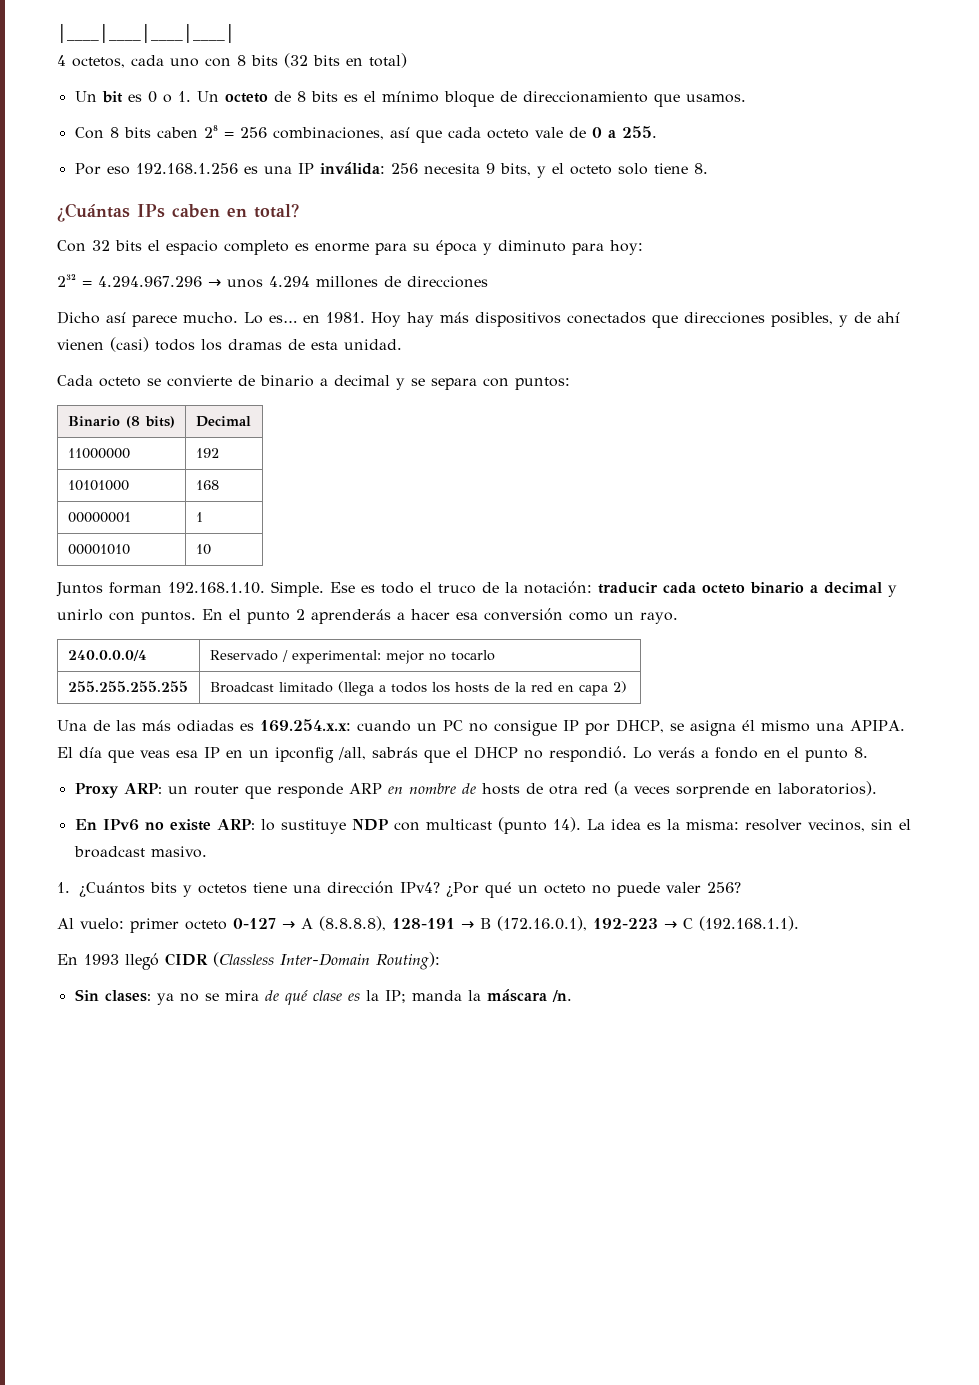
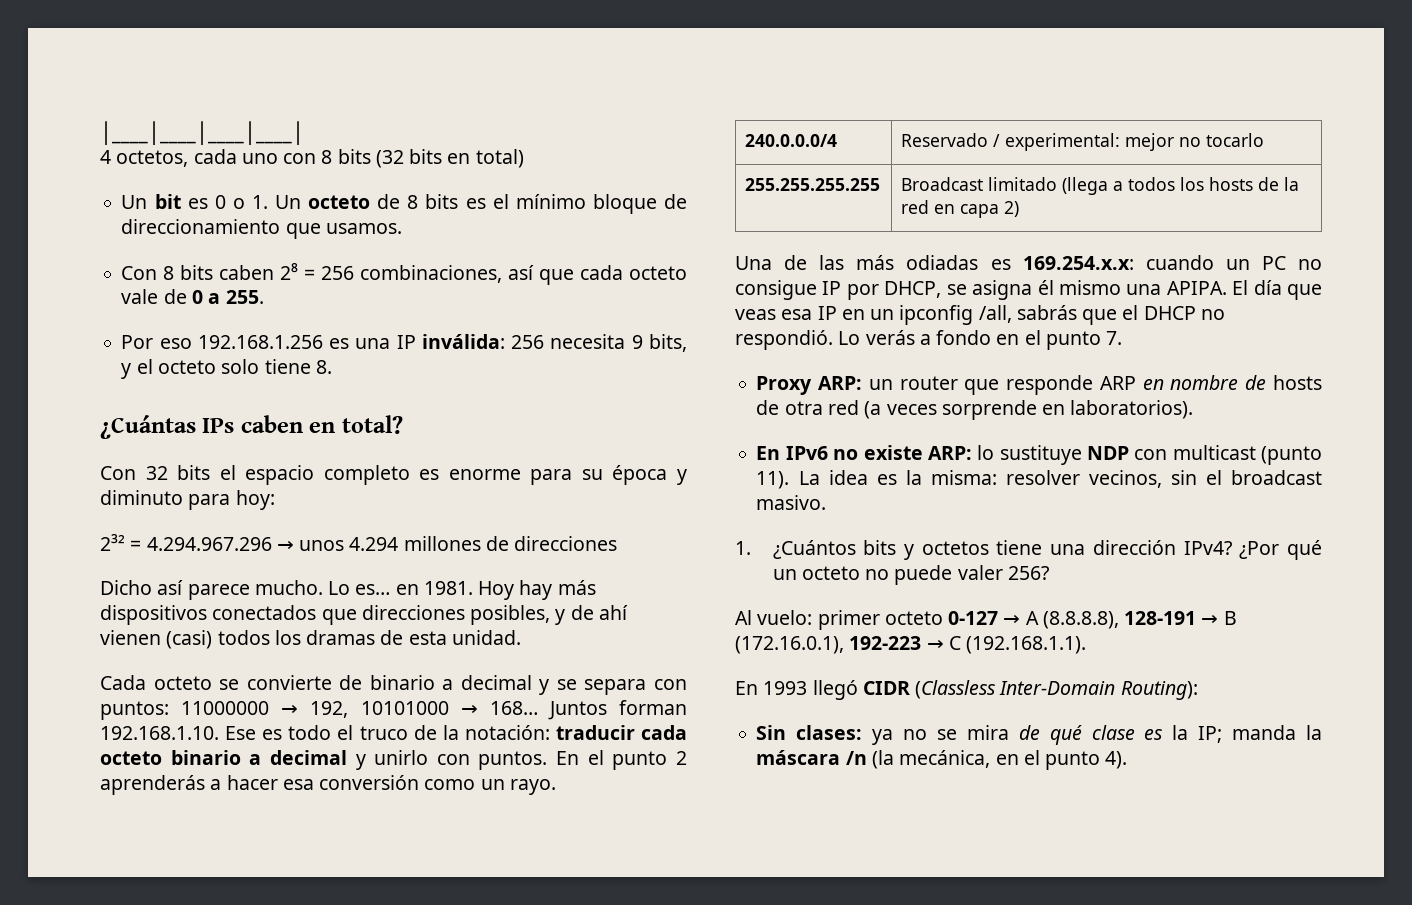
- Cada octeto se convierte de binario a decimal y se separa con puntos:
- Binario (8 bits) | Decimal
- 11000000 | 192
- 10101000 | 168
- 00000001 | 1
- 00001010 | 10
- Juntos forman 192.168.1.10. Simple. Ese es todo el truco de la notación: traducir cada octeto binario a decimal y unirlo con puntos.
+ Cada octeto se convierte de binario a decimal y se separa con puntos: 11000000 → 192, 10101000 → 168… Juntos forman 192.168.1.10. Ese es todo el truco de la notación: traducir cada octeto binario a decimal y unirlo con puntos.
- Lo verás a fondo en el punto 8.
+ Lo verás a fondo en el punto 7.
- En IPv6 no existe ARP: lo sustituye NDP con multicast (punto 14).
+ En IPv6 no existe ARP: lo sustituye NDP con multicast (punto 11).
- Sin clases: ya no se mira de qué clase es la IP; manda la máscara /n.
+ Sin clases: ya no se mira de qué clase es la IP; manda la máscara /n (la mecánica, en el punto 4).

